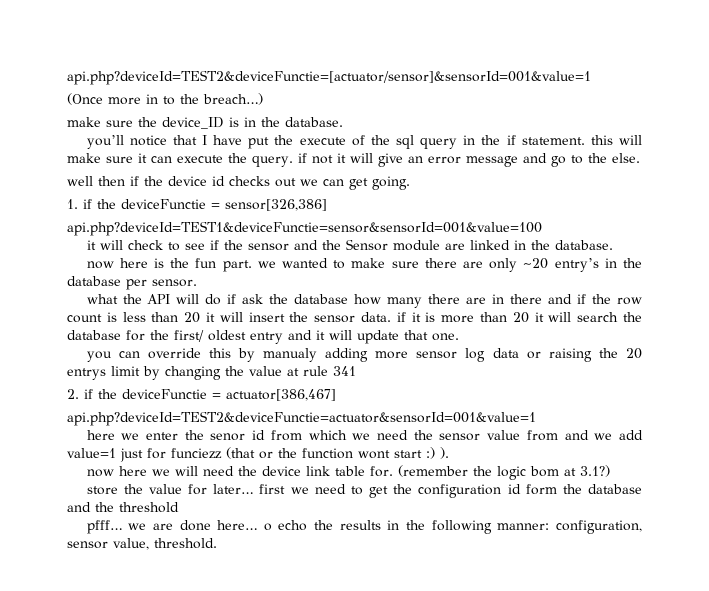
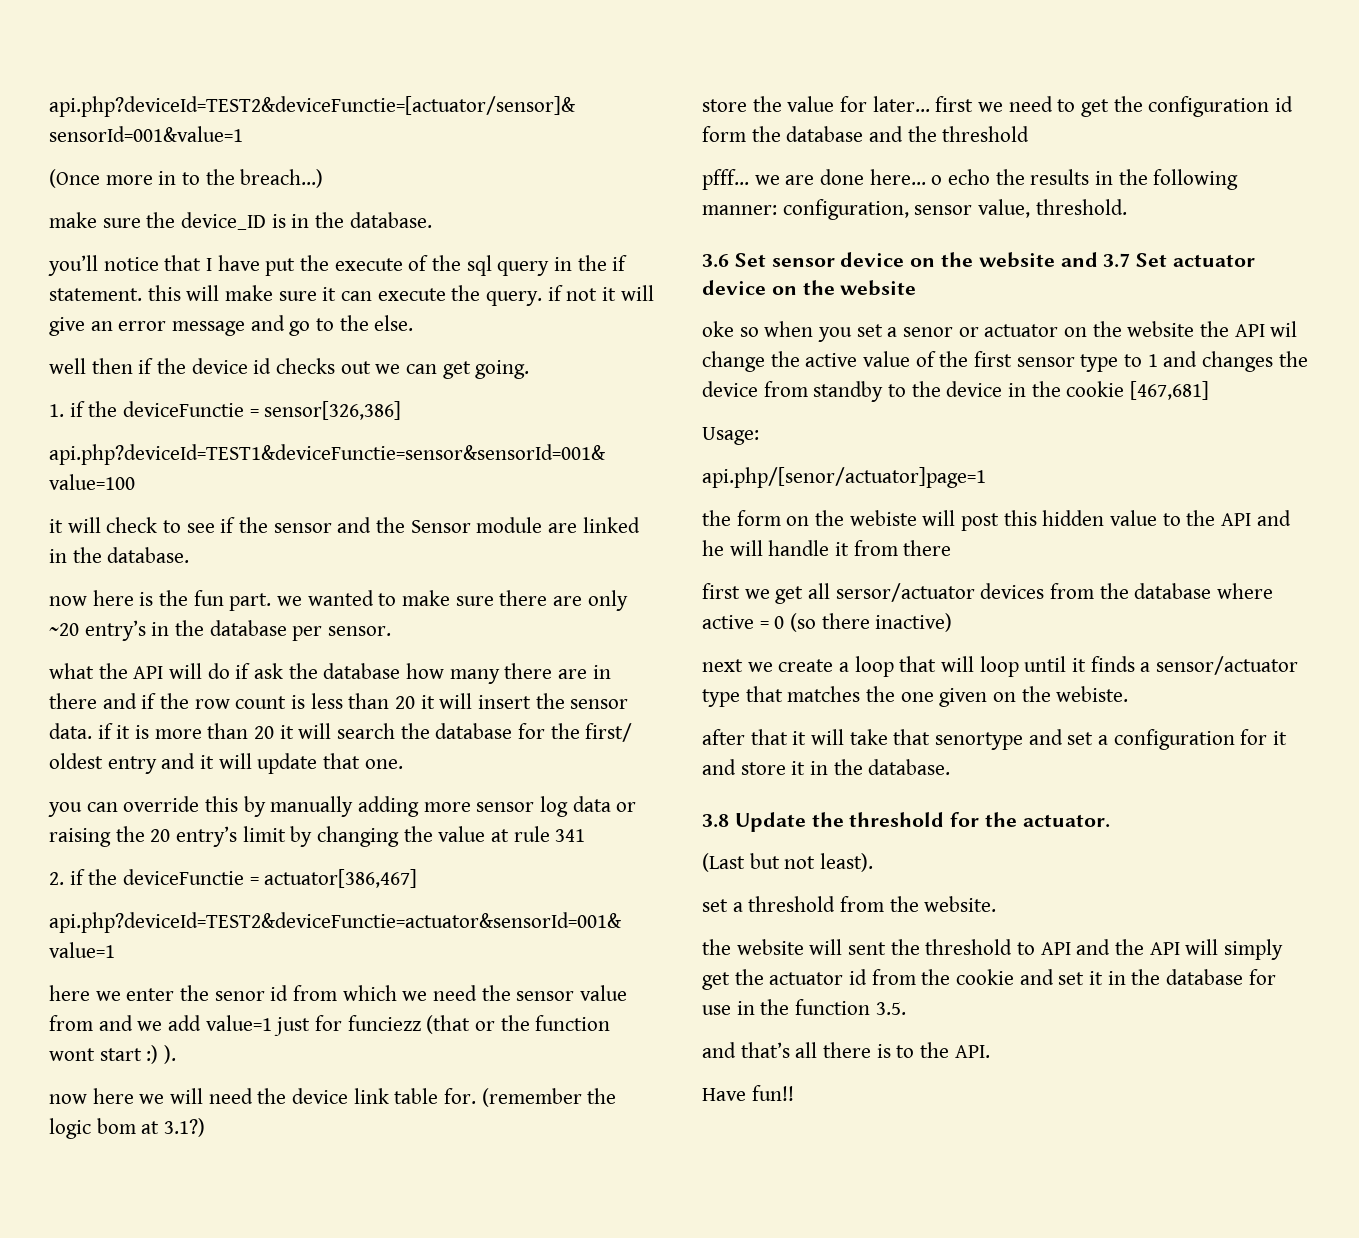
- you can override this by manualy adding more sensor log data or raising the 20 entrys limit by changing the value at rule 341
+ you can override this by manually adding more sensor log data or raising the 20 entry’s limit by changing the value at rule 341
+ 3.6 Set sensor device on the website and 3.7 Set actuator device on the website
+ oke so when you set a senor or actuator on the website the API wil change the active value of the first sensor type to 1 and changes the device from standby to the device in the cookie [467,681]
+ Usage:
+ api.php/[senor/actuator]page=1
+ the form on the webiste will post this hidden value to the API and he will handle it from there
+ first we get all sersor/actuator devices from the database where active = 0 (so there inactive)
+ next we create a loop that will loop until it finds a sensor/actuator type that matches the one given on the webiste.
+ after that it will take that senortype and set a configuration for it and store it in the database.
+ 3.8 Update the threshold for the actuator.
+ (Last but not least).
+ set a threshold from the website.
+ the website will sent the threshold to API and the API will simply get the actuator id from the cookie and set it in the database for use in the function 3.5.
+ and that’s all there is to the API.
+ Have fun!!

